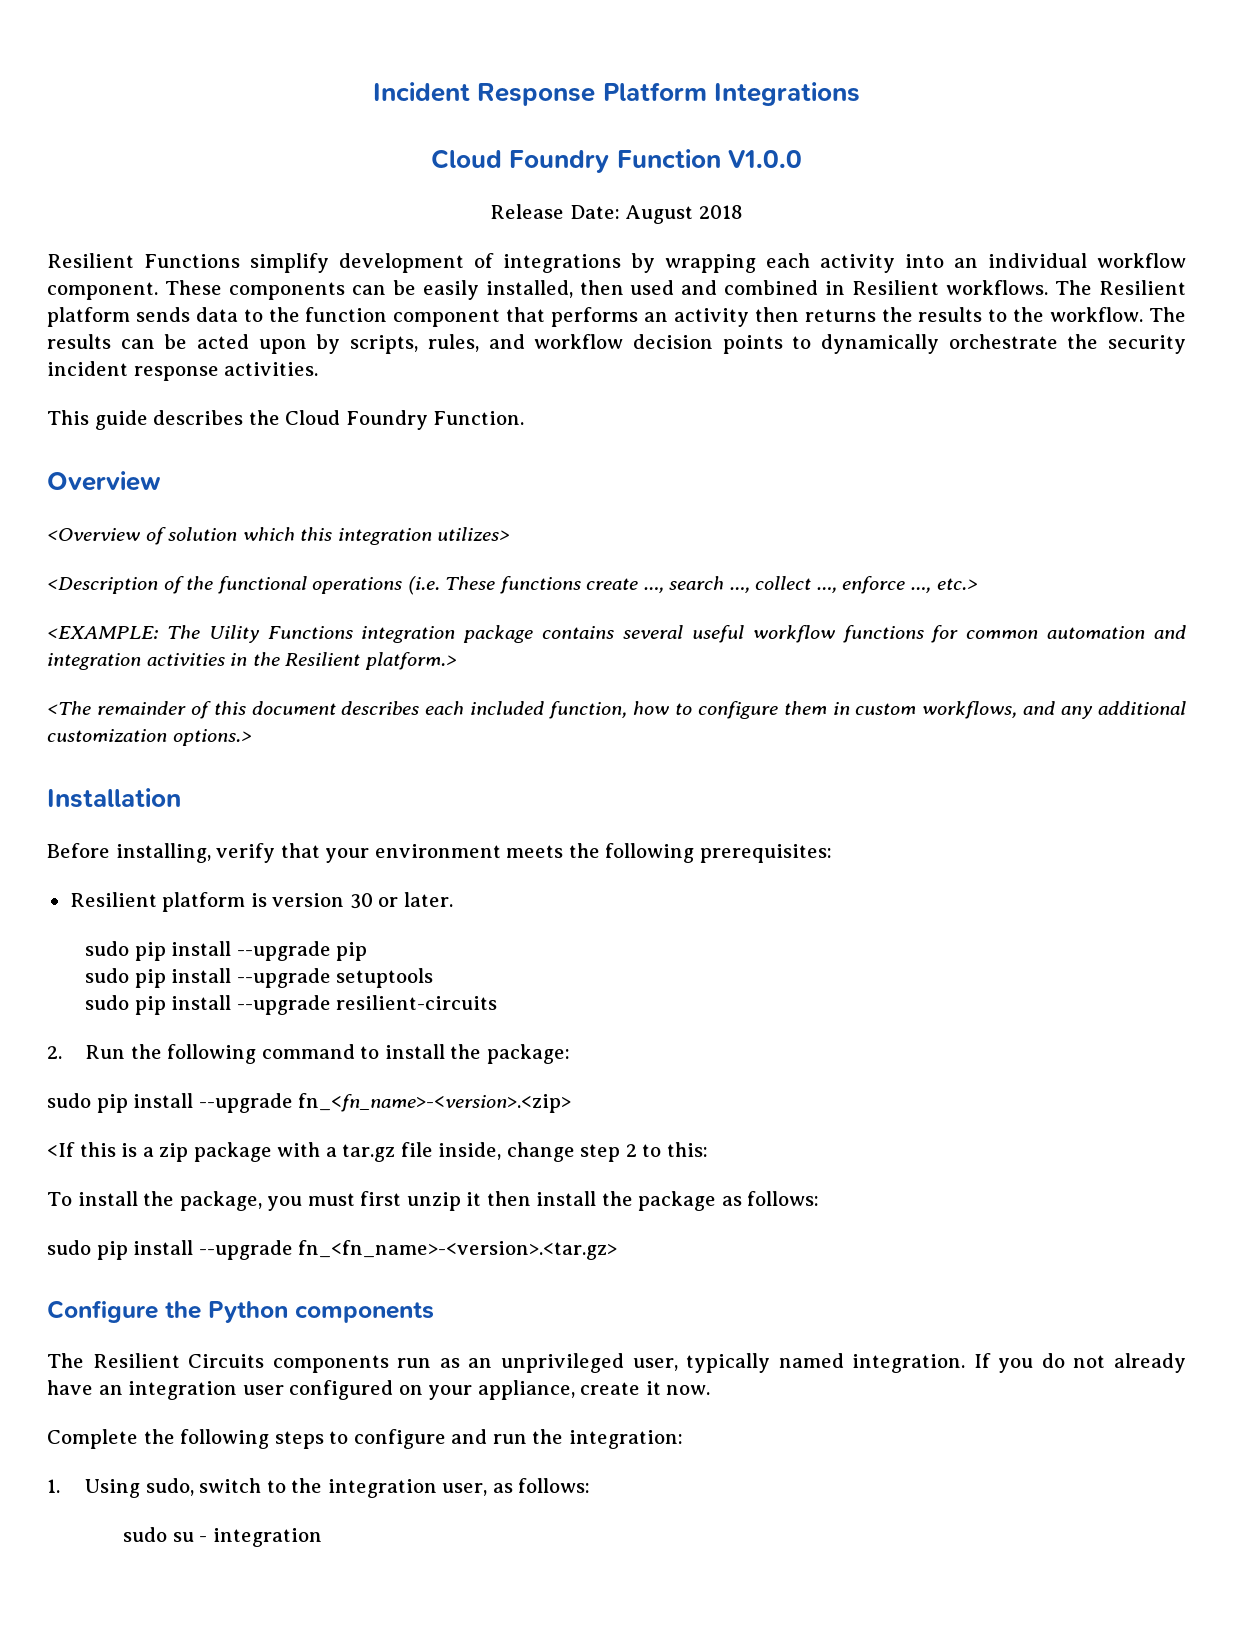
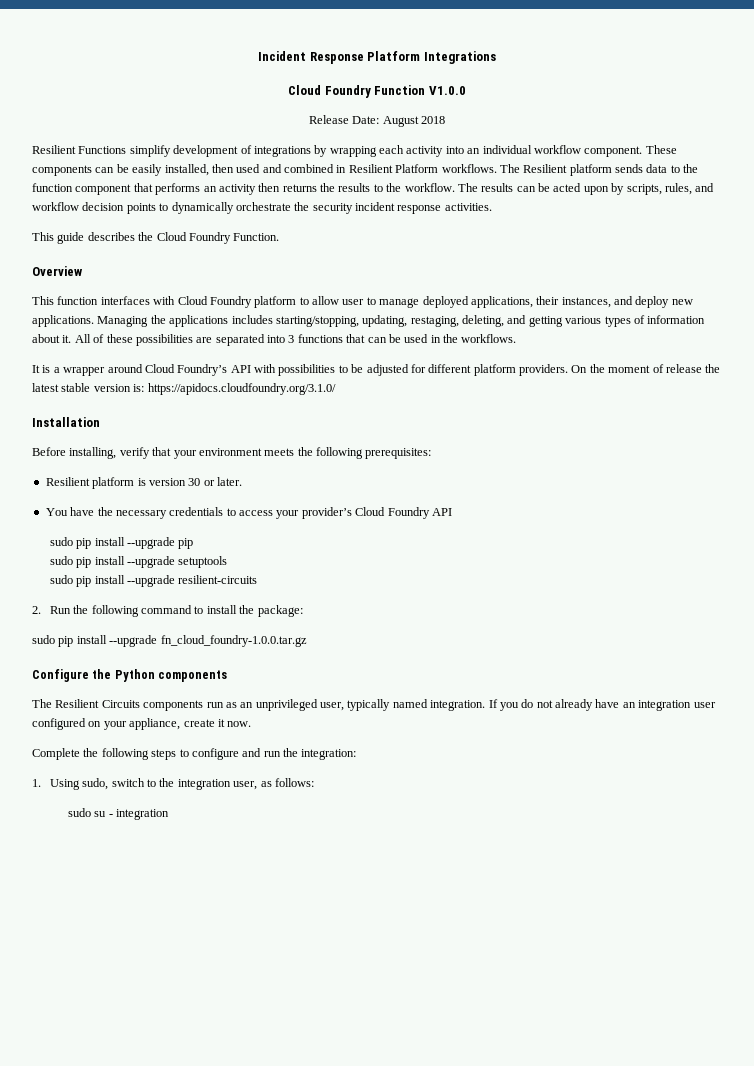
- These components can be easily installed, then used and combined in Resilient workflows.
+ These components can be easily installed, then used and combined in Resilient Platform workflows.
- <Overview of solution which this integration utilizes>
- <Description of the functional operations (i.e. These functions create …, search …, collect …, enforce …, etc.>
- <EXAMPLE: The Uility Functions integration package contains several useful workflow functions for common automation and integration activities in the Resilient platform.>
- <The remainder of this document describes each included function, how to configure them in custom workflows, and any additional customization options.>
+ This function interfaces with Cloud Foundry platform to allow user to manage deployed applications, their instances, and deploy new applications. Managing the applications includes starting/stopping, updating, restaging, deleting, and getting various types of information about it. All of these possibilities are separated into 3 functions that can be used in the workflows.
+ It is a wrapper around Cloud Foundry’s API with possibilities to be adjusted for different platform providers. On the moment of release the latest stable version is: https://apidocs.cloudfoundry.org/3.1.0/
+ You have the necessary credentials to access your provider’s Cloud Foundry API
- sudo pip install --upgrade fn_<fn_name>-<version>.<zip>
- <If this is a zip package with a tar.gz file inside, change step 2 to this:
- To install the package, you must first unzip it then install the package as follows:
- sudo pip install --upgrade fn_<fn_name>-<version>.<tar.gz>
+ sudo pip install --upgrade fn_cloud_foundry-1.0.0.tar.gz

